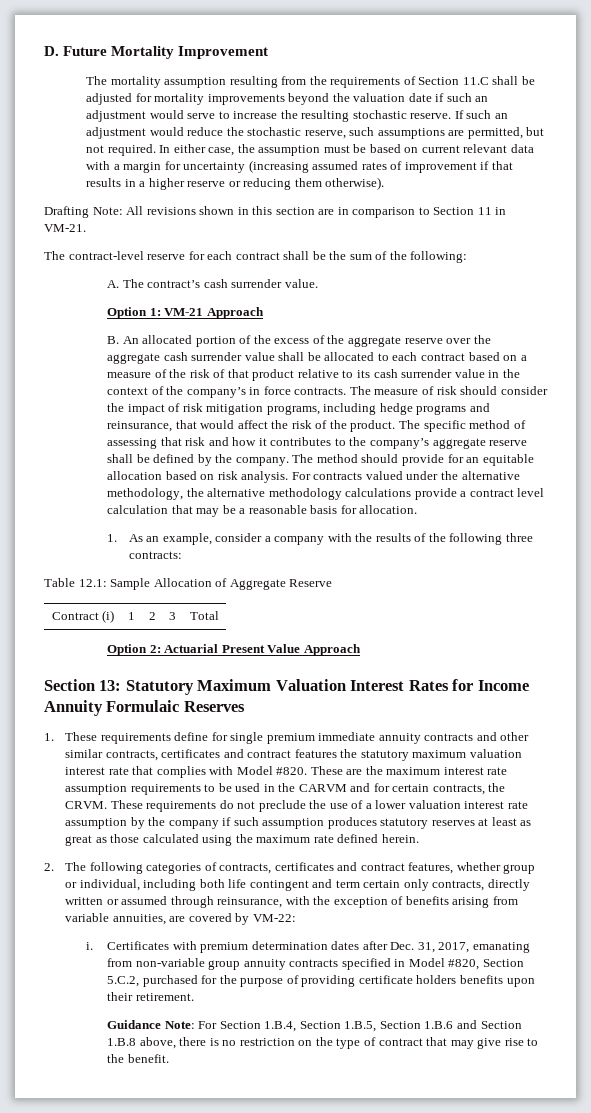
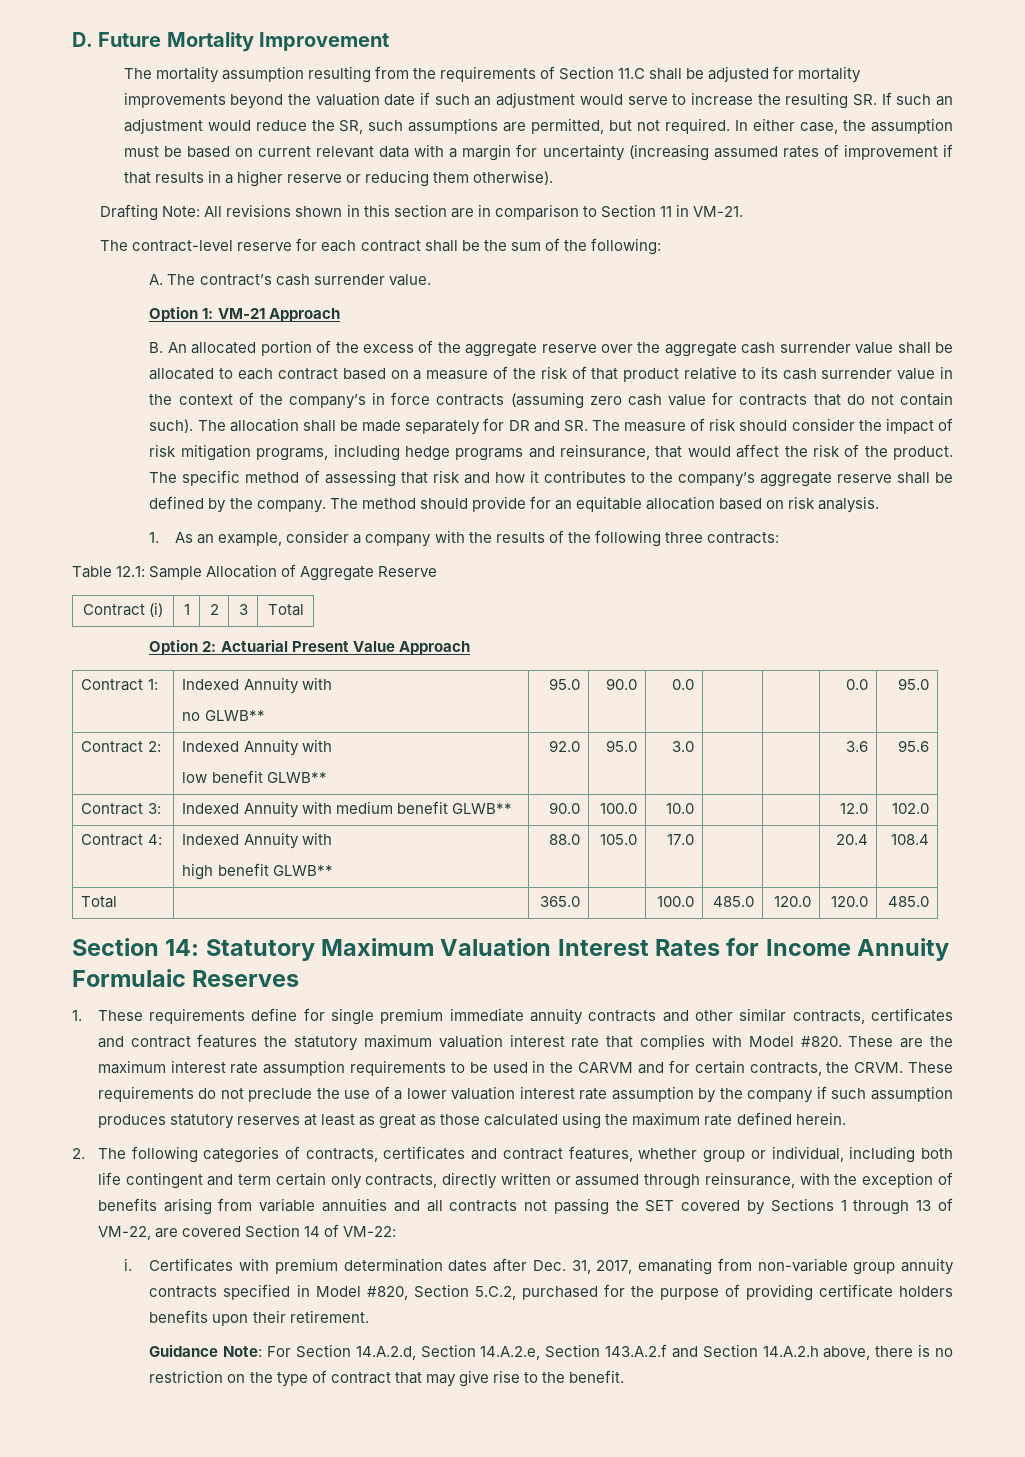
- The mortality assumption resulting from the requirements of Section 11.C shall be adjusted for mortality improvements beyond the valuation date if such an adjustment would serve to increase the resulting stochastic reserve. If such an adjustment would reduce the stochastic reserve, such assumptions are permitted, but not required.
+ The mortality assumption resulting from the requirements of Section 11.C shall be adjusted for mortality improvements beyond the valuation date if such an adjustment would serve to increase the resulting SR. If such an adjustment would reduce the SR, such assumptions are permitted, but not required.
- B. An allocated portion of the excess of the aggregate reserve over the aggregate cash surrender value shall be allocated to each contract based on a measure of the risk of that product relative to its cash surrender value in the context of the company’s in force contracts. The measure of risk should consider the impact of risk mitigation programs, including hedge programs and reinsurance, that would affect the risk of the product.
+ B. An allocated portion of the excess of the aggregate reserve over the aggregate cash surrender value shall be allocated to each contract based on a measure of the risk of that product relative to its cash surrender value in the context of the company’s in force contracts (assuming zero cash value for contracts that do not contain such). The allocation shall be made separately for DR and SR. The measure of risk should consider the impact of risk mitigation programs, including hedge programs and reinsurance, that would affect the risk of the product.
- For contracts valued under the alternative methodology, the alternative methodology calculations provide a contract level calculation that may be a reasonable basis for allocation.
- Section 13: Statutory Maximum Valuation Interest Rates for Income Annuity Formulaic Reserves
+ Contract 1: | Indexed Annuity with
+ no GLWB** | 95.0 | 90.0 | 0.0 | | | 0.0 | 95.0
+ Contract 2: | Indexed Annuity with
+ low benefit GLWB** | 92.0 | 95.0 | 3.0 | | | 3.6 | 95.6
+ Contract 3: | Indexed Annuity with medium benefit GLWB** | 90.0 | 100.0 | 10.0 | | | 12.0 | 102.0
+ Contract 4: | Indexed Annuity with
+ high benefit GLWB** | 88.0 | 105.0 | 17.0 | | | 20.4 | 108.4
+ Total | | 365.0 | | 100.0 | 485.0 | 120.0 | 120.0 | 485.0
+ Section 14: Statutory Maximum Valuation Interest Rates for Income Annuity Formulaic Reserves
- 2. The following categories of contracts, certificates and contract features, whether group or individual, including both life contingent and term certain only contracts, directly written or assumed through reinsurance, with the exception of benefits arising from variable annuities, are covered by VM-22:
+ 2. The following categories of contracts, certificates and contract features, whether group or individual, including both life contingent and term certain only contracts, directly written or assumed through reinsurance, with the exception of benefits arising from variable annuities and all contracts not passing the SET covered by Sections 1 through 13 of VM-22, are covered Section 14 of VM-22:
- Guidance Note: For Section 1.B.4, Section 1.B.5, Section 1.B.6 and Section 1.B.8 above, there is no restriction on the type of contract that may give rise to the benefit.
+ Guidance Note: For Section 14.A.2.d, Section 14.A.2.e, Section 143.A.2.f and Section 14.A.2.h above, there is no restriction on the type of contract that may give rise to the benefit.

